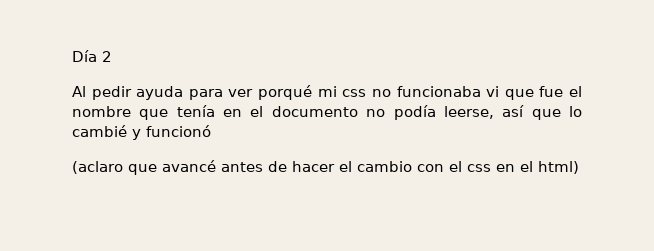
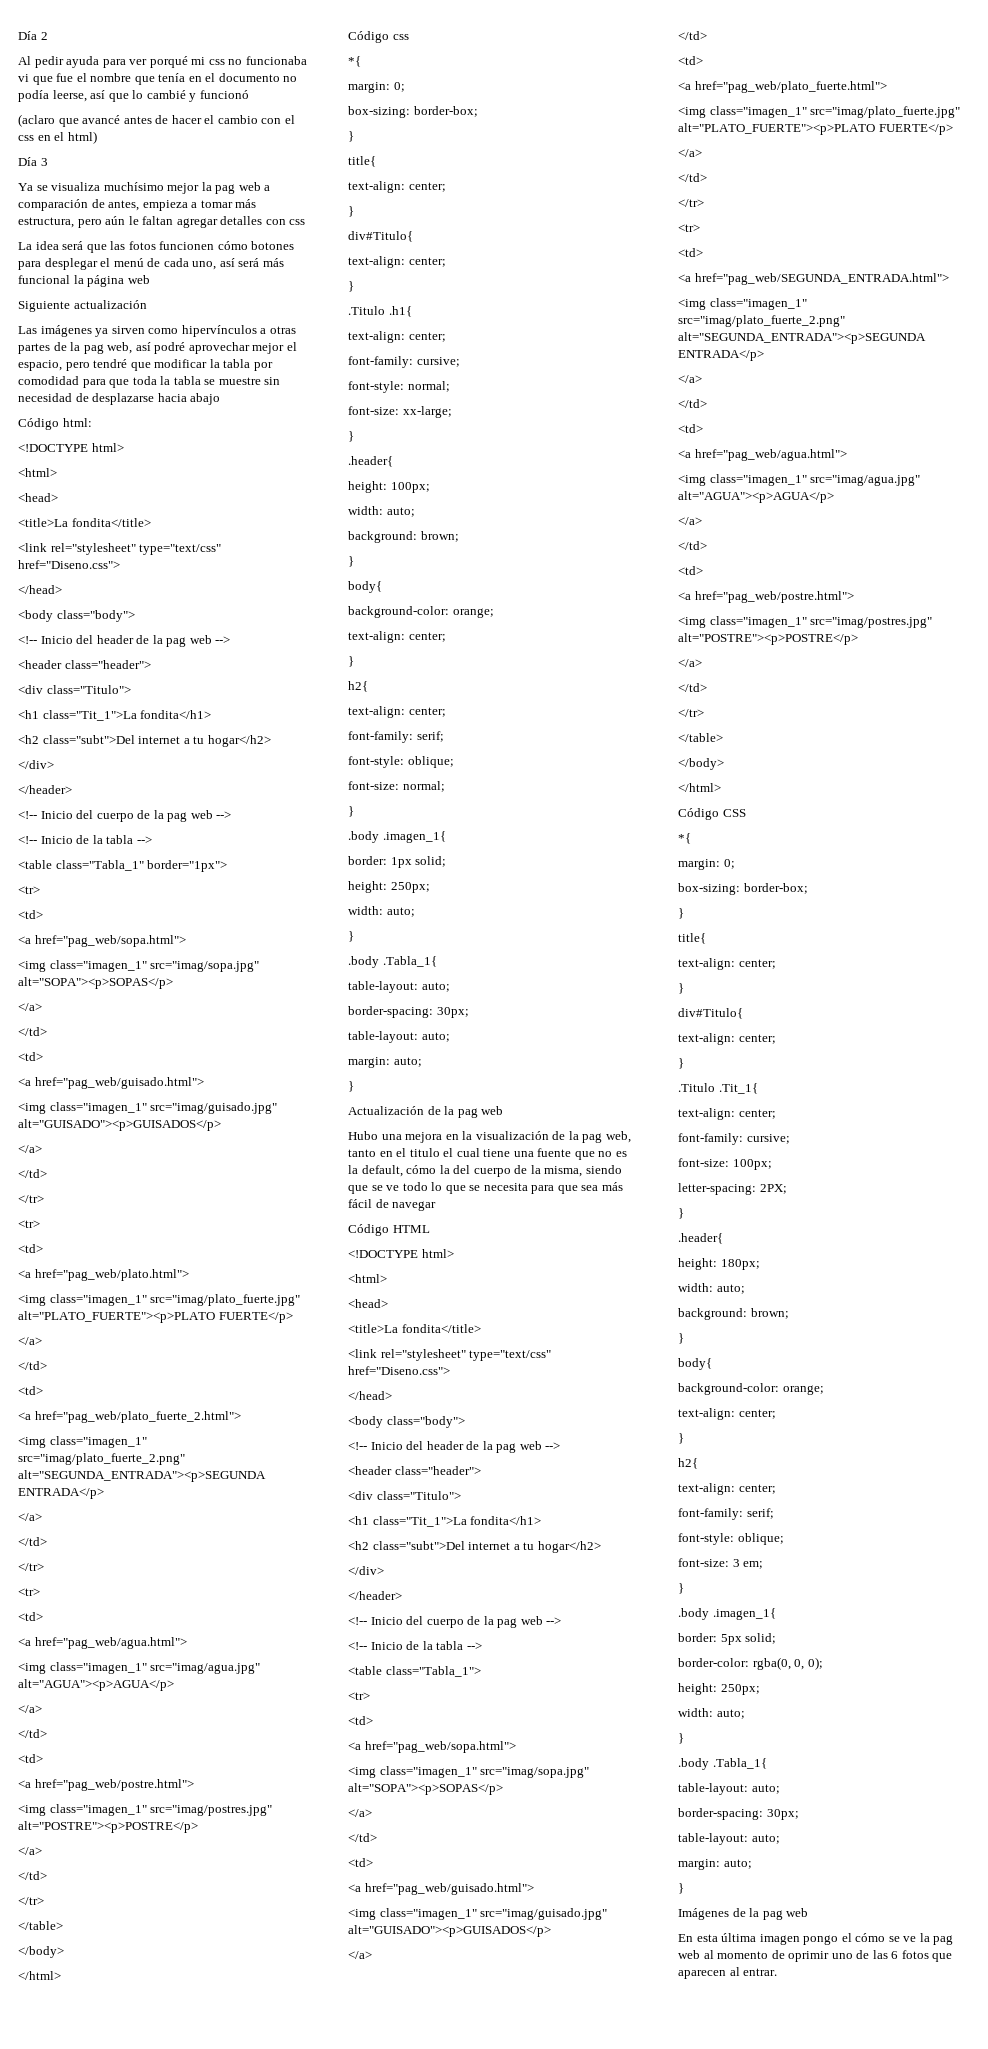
+ Día 3
+ Ya se visualiza muchísimo mejor la pag web a comparación de antes, empieza a tomar más estructura, pero aún le faltan agregar detalles con css
+ La idea será que las fotos funcionen cómo botones para desplegar el menú de cada uno, así será más funcional la página web
+ Siguiente actualización
+ Las imágenes ya sirven como hipervínculos a otras partes de la pag web, así podré aprovechar mejor el espacio, pero tendré que modificar la tabla por comodidad para que toda la tabla se muestre sin necesidad de desplazarse hacia abajo
+ Código html:
+ <!DOCTYPE html>
+ <html>
+ <head>
+ <title>La fondita</title>
+ <link rel="stylesheet" type="text/css" href="Diseno.css">
+ </head>
+ <body class="body">
+ <!-- Inicio del header de la pag web -->
+ <header class="header">
+ <div class="Titulo">
+ <h1 class="Tit_1">La fondita</h1>
+ <h2 class="subt">Del internet a tu hogar</h2>
+ </div>
+ </header>
+ <!-- Inicio del cuerpo de la pag web -->
+ <!-- Inicio de la tabla -->
+ <table class="Tabla_1" border="1px">
+ <tr>
+ <td>
+ <a href="pag_web/sopa.html">
+ <img class="imagen_1" src="imag/sopa.jpg" alt="SOPA"><p>SOPAS</p>
+ </a>
+ </td>
+ <td>
+ <a href="pag_web/guisado.html">
+ <img class="imagen_1" src="imag/guisado.jpg" alt="GUISADO"><p>GUISADOS</p>
+ </a>
+ </td>
+ </tr>
+ <tr>
+ <td>
+ <a href="pag_web/plato.html">
+ <img class="imagen_1" src="imag/plato_fuerte.jpg" alt="PLATO_FUERTE"><p>PLATO FUERTE</p>
+ </a>
+ </td>
+ <td>
+ <a href="pag_web/plato_fuerte_2.html">
+ <img class="imagen_1" src="imag/plato_fuerte_2.png" alt="SEGUNDA_ENTRADA"><p>SEGUNDA ENTRADA</p>
+ </a>
+ </td>
+ </tr>
+ <tr>
+ <td>
+ <a href="pag_web/agua.html">
+ <img class="imagen_1" src="imag/agua.jpg" alt="AGUA"><p>AGUA</p>
+ </a>
+ </td>
+ <td>
+ <a href="pag_web/postre.html">
+ <img class="imagen_1" src="imag/postres.jpg" alt="POSTRE"><p>POSTRE</p>
+ </a>
+ </td>
+ </tr>
+ </table>
+ </body>
+ </html>
+ Código css
+ *{
+ margin: 0;
+ box-sizing: border-box;
+ }
+ title{
+ text-align: center;
+ }
+ div#Titulo{
+ text-align: center;
+ }
+ .Titulo .h1{
+ text-align: center;
+ font-family: cursive;
+ font-style: normal;
+ font-size: xx-large;
+ }
+ .header{
+ height: 100px;
+ width: auto;
+ background: brown;
+ }
+ body{
+ background-color: orange;
+ text-align: center;
+ }
+ h2{
+ text-align: center;
+ font-family: serif;
+ font-style: oblique;
+ font-size: normal;
+ }
+ .body .imagen_1{
+ border: 1px solid;
+ height: 250px;
+ width: auto;
+ }
+ .body .Tabla_1{
+ table-layout: auto;
+ border-spacing: 30px;
+ table-layout: auto;
+ margin: auto;
+ }
+ Actualización de la pag web
+ Hubo una mejora en la visualización de la pag web, tanto en el titulo el cual tiene una fuente que no es la default, cómo la del cuerpo de la misma, siendo que se ve todo lo que se necesita para que sea más fácil de navegar
+ Código HTML
+ <!DOCTYPE html>
+ <html>
+ <head>
+ <title>La fondita</title>
+ <link rel="stylesheet" type="text/css" href="Diseno.css">
+ </head>
+ <body class="body">
+ <!-- Inicio del header de la pag web -->
+ <header class="header">
+ <div class="Titulo">
+ <h1 class="Tit_1">La fondita</h1>
+ <h2 class="subt">Del internet a tu hogar</h2>
+ </div>
+ </header>
+ <!-- Inicio del cuerpo de la pag web -->
+ <!-- Inicio de la tabla -->
+ <table class="Tabla_1">
+ <tr>
+ <td>
+ <a href="pag_web/sopa.html">
+ <img class="imagen_1" src="imag/sopa.jpg" alt="SOPA"><p>SOPAS</p>
+ </a>
+ </td>
+ <td>
+ <a href="pag_web/guisado.html">
+ <img class="imagen_1" src="imag/guisado.jpg" alt="GUISADO"><p>GUISADOS</p>
+ </a>
+ </td>
+ <td>
+ <a href="pag_web/plato_fuerte.html">
+ <img class="imagen_1" src="imag/plato_fuerte.jpg" alt="PLATO_FUERTE"><p>PLATO FUERTE</p>
+ </a>
+ </td>
+ </tr>
+ <tr>
+ <td>
+ <a href="pag_web/SEGUNDA_ENTRADA.html">
+ <img class="imagen_1" src="imag/plato_fuerte_2.png" alt="SEGUNDA_ENTRADA"><p>SEGUNDA ENTRADA</p>
+ </a>
+ </td>
+ <td>
+ <a href="pag_web/agua.html">
+ <img class="imagen_1" src="imag/agua.jpg" alt="AGUA"><p>AGUA</p>
+ </a>
+ </td>
+ <td>
+ <a href="pag_web/postre.html">
+ <img class="imagen_1" src="imag/postres.jpg" alt="POSTRE"><p>POSTRE</p>
+ </a>
+ </td>
+ </tr>
+ </table>
+ </body>
+ </html>
+ Código CSS
+ *{
+ margin: 0;
+ box-sizing: border-box;
+ }
+ title{
+ text-align: center;
+ }
+ div#Titulo{
+ text-align: center;
+ }
+ .Titulo .Tit_1{
+ text-align: center;
+ font-family: cursive;
+ font-size: 100px;
+ letter-spacing: 2PX;
+ }
+ .header{
+ height: 180px;
+ width: auto;
+ background: brown;
+ }
+ body{
+ background-color: orange;
+ text-align: center;
+ }
+ h2{
+ text-align: center;
+ font-family: serif;
+ font-style: oblique;
+ font-size: 3 em;
+ }
+ .body .imagen_1{
+ border: 5px solid;
+ border-color: rgba(0, 0, 0);
+ height: 250px;
+ width: auto;
+ }
+ .body .Tabla_1{
+ table-layout: auto;
+ border-spacing: 30px;
+ table-layout: auto;
+ margin: auto;
+ }
+ Imágenes de la pag web
+ En esta última imagen pongo el cómo se ve la pag web al momento de oprimir uno de las 6 fotos que aparecen al entrar.

